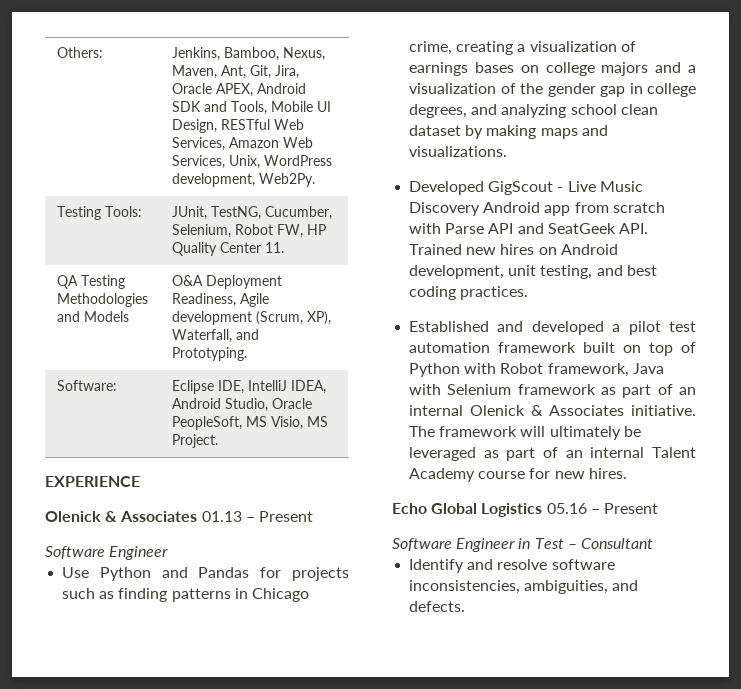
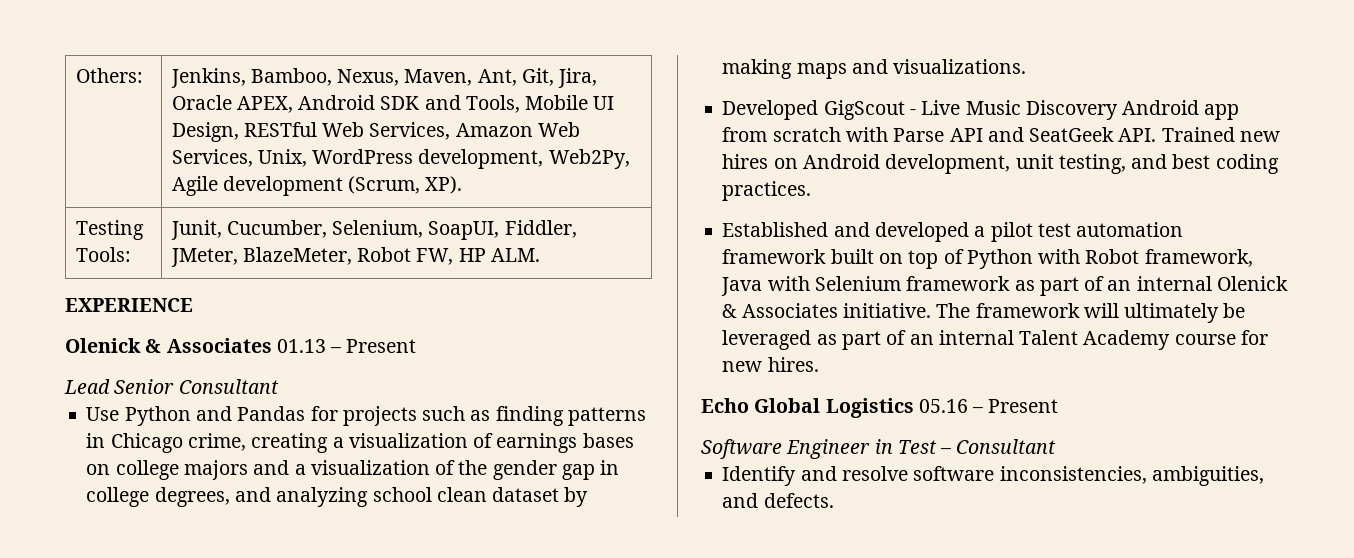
- Others: | Jenkins, Bamboo, Nexus, Maven, Ant, Git, Jira, Oracle APEX, Android SDK and Tools, Mobile UI Design, RESTful Web Services, Amazon Web Services, Unix, WordPress development, Web2Py.
- Testing Tools: | JUnit, TestNG, Cucumber, Selenium, Robot FW, HP Quality Center 11.
- QA Testing Methodologies and Models | O&A Deployment Readiness, Agile development (Scrum, XP), Waterfall, and Prototyping.
- Software: | Eclipse IDE, IntelliJ IDEA, Android Studio, Oracle PeopleSoft, MS Visio, MS Project.
+ Others: | Jenkins, Bamboo, Nexus, Maven, Ant, Git, Jira, Oracle APEX, Android SDK and Tools, Mobile UI Design, RESTful Web Services, Amazon Web Services, Unix, WordPress development, Web2Py, Agile development (Scrum, XP).
+ Testing Tools: | Junit, Cucumber, Selenium, SoapUI, Fiddler, JMeter, BlazeMeter, Robot FW, HP ALM.
  Olenick & Associates 01.13 – Present
- Software Engineer
+ Lead Senior Consultant

